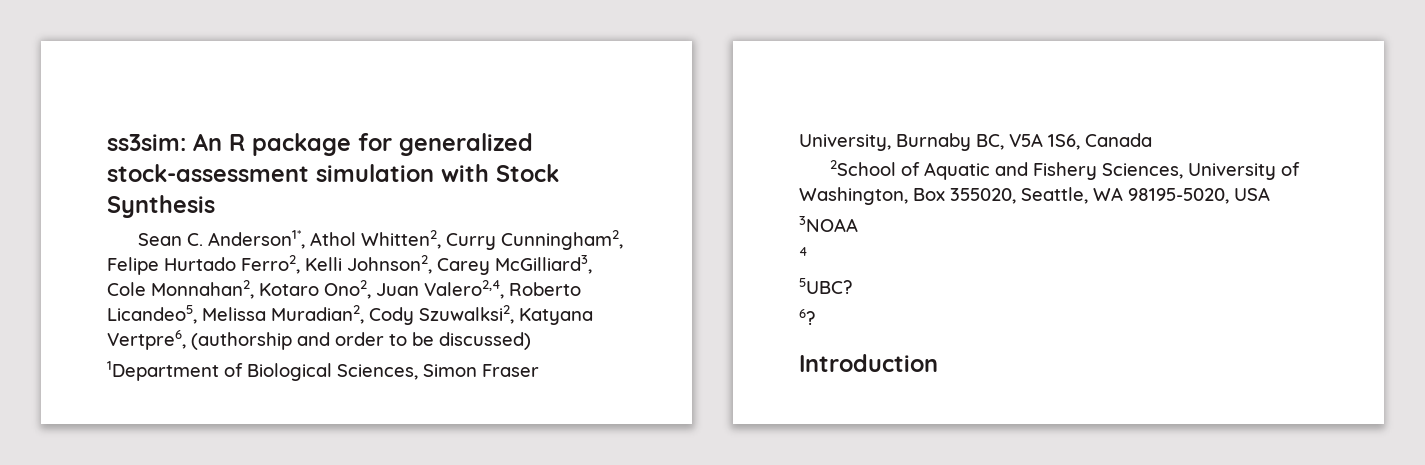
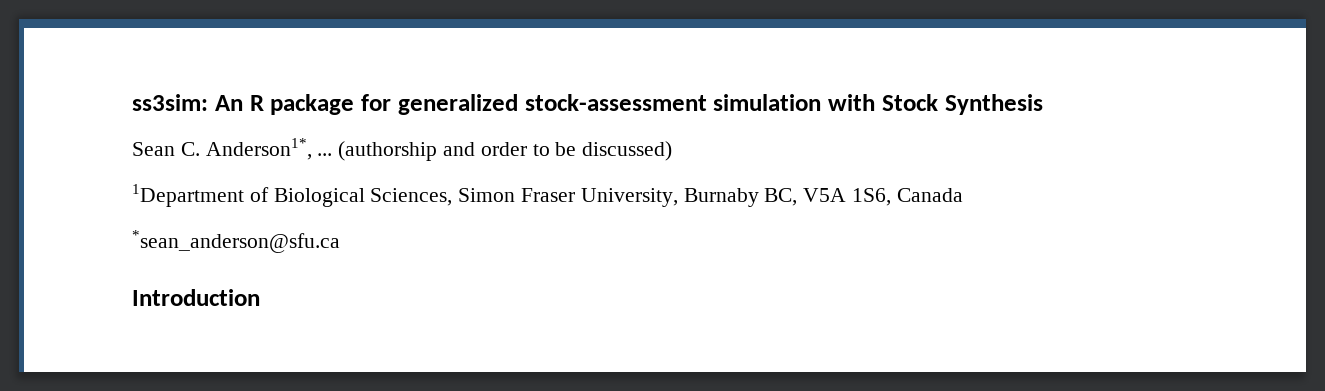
- Sean C. Anderson1*, Athol Whitten2, Curry Cunningham2, Felipe Hurtado Ferro2, Kelli Johnson2, Carey McGilliard3, Cole Monnahan2, Kotaro Ono2, Juan Valero2,4, Roberto Licandeo5, Melissa Muradian2, Cody Szuwalksi2, Katyana Vertpre6, (authorship and order to be discussed)
+ Sean C. Anderson1*, ... (authorship and order to be discussed)
- 2School of Aquatic and Fishery Sciences, University of Washington, Box 355020, Seattle, WA 98195-5020, USA
- 3NOAA
- 4
- 5UBC?
- 6?
+ *sean_anderson@sfu.ca

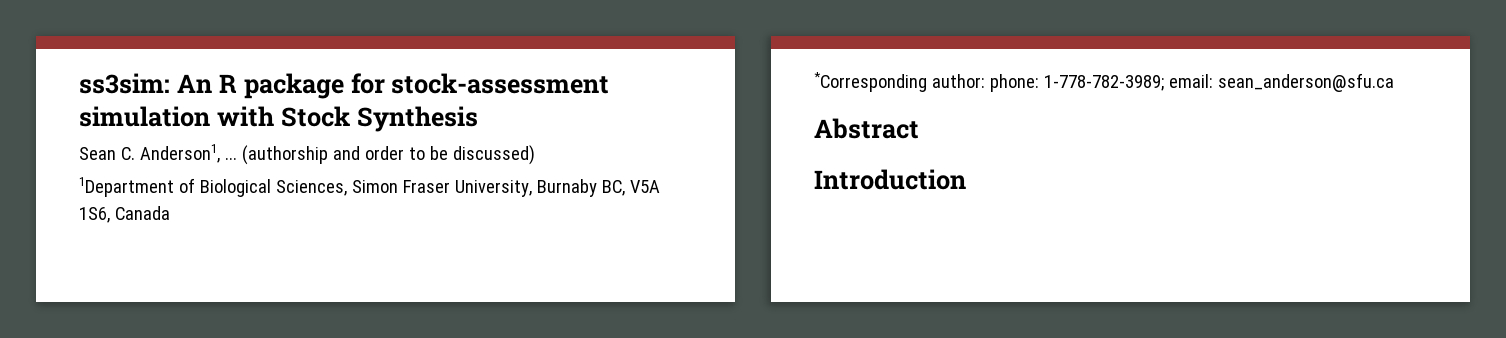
- ss3sim: An R package for generalized stock-assessment simulation with Stock Synthesis
+ ss3sim: An R package for stock-assessment simulation with Stock Synthesis
- Sean C. Anderson1*, ...
+ Sean C. Anderson1, ...
- *sean_anderson@sfu.ca
+ *Corresponding author: phone: 1-778-782-3989; email: sean_anderson@sfu.ca
+ Abstract

